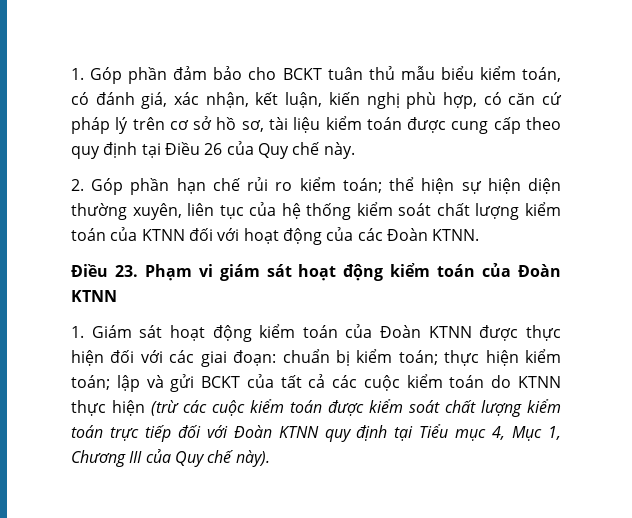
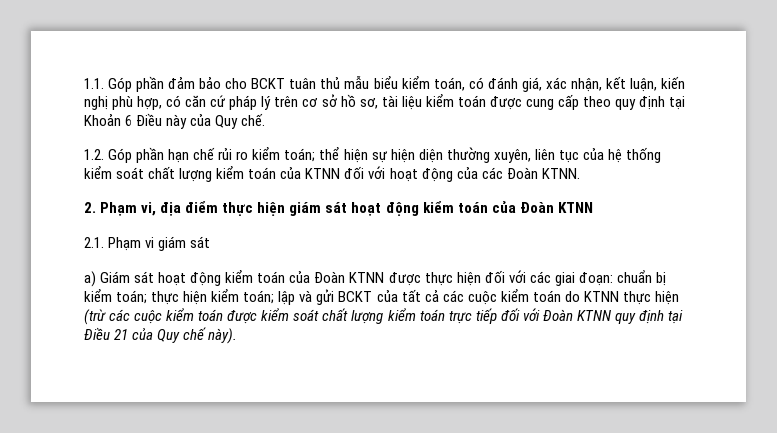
- 1. Góp phần đảm bảo cho BCKT tuân thủ mẫu biểu kiểm toán, có đánh giá, xác nhận, kết luận, kiến nghị phù hợp, có căn cứ pháp lý trên cơ sở hồ sơ, tài liệu kiểm toán được cung cấp theo quy định tại Điều 26 của Quy chế này.
- 2. Góp phần hạn chế rủi ro kiểm toán;
+ 1.1. Góp phần đảm bảo cho BCKT tuân thủ mẫu biểu kiểm toán, có đánh giá, xác nhận, kết luận, kiến nghị phù hợp, có căn cứ pháp lý trên cơ sở hồ sơ, tài liệu kiểm toán được cung cấp theo quy định tại Khoản 6 Điều này của Quy chế.
+ 1.2. Góp phần hạn chế rủi ro kiểm toán;
- Điều 23. Phạm vi giám sát hoạt động kiểm toán của Đoàn KTNN
+ 2. Phạm vi, địa điểm thực hiện giám sát hoạt động kiểm toán của Đoàn KTNN
- 1. Giám sát hoạt động kiểm toán của Đoàn KTNN được thực hiện đối với các giai đoạn:
+ 2.1. Phạm vi giám sát
+ a) Giám sát hoạt động kiểm toán của Đoàn KTNN được thực hiện đối với các giai đoạn:
- lập và gửi BCKT của tất cả các cuộc kiểm toán do KTNN thực hiện (trừ các cuộc kiểm toán được kiểm soát chất lượng kiểm toán trực tiếp đối với Đoàn KTNN quy định tại Tiểu mục 4, Mục 1, Chương III của Quy chế này).
+ lập và gửi BCKT của tất cả các cuộc kiểm toán do KTNN thực hiện (trừ các cuộc kiểm toán được kiểm soát chất lượng kiểm toán trực tiếp đối với Đoàn KTNN quy định tại Điều 21 của Quy chế này).

